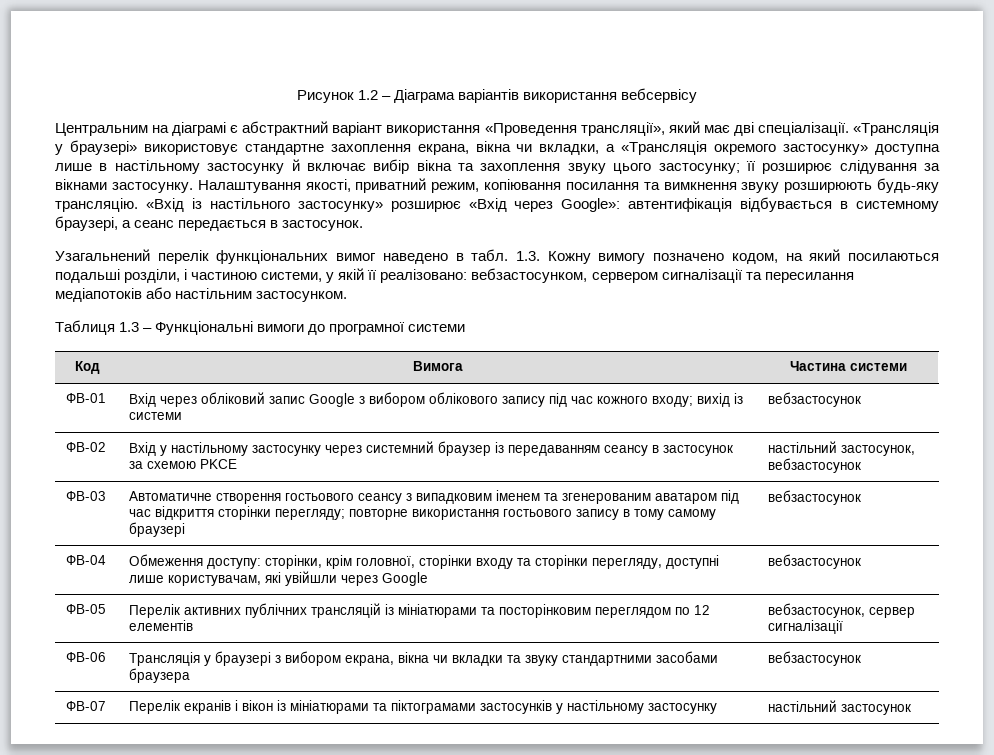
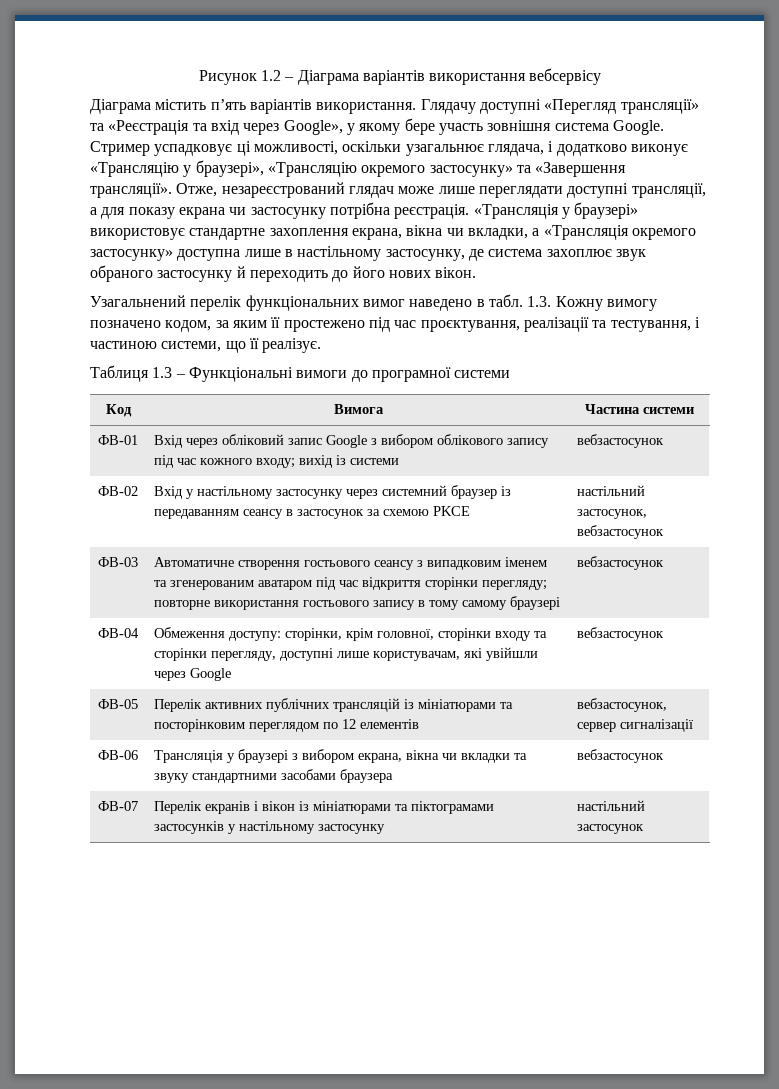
- Центральним на діаграмі є абстрактний варіант використання «Проведення трансляції», який має дві спеціалізації.
+ Діаграма містить п’ять варіантів використання. Глядачу доступні «Перегляд трансляції» та «Реєстрація та вхід через Google», у якому бере участь зовнішня система Google. Стример успадковує ці можливості, оскільки узагальнює глядача, і додатково виконує «Трансляцію у браузері», «Трансляцію окремого застосунку» та «Завершення трансляції». Отже, незареєстрований глядач може лише переглядати доступні трансляції, а для показу екрана чи застосунку потрібна реєстрація.
- «Трансляція у браузері» використовує стандартне захоплення екрана, вікна чи вкладки, а «Трансляція окремого застосунку» доступна лише в настільному застосунку й включає вибір вікна та захоплення звуку цього застосунку; її розширює слідування за вікнами застосунку. Налаштування якості, приватний режим, копіювання посилання та вимкнення звуку розширюють будь-яку трансляцію. «Вхід із настільного застосунку» розширює «Вхід через Google»: автентифікація відбувається в системному браузері, а сеанс передається в застосунок.
+ «Трансляція у браузері» використовує стандартне захоплення екрана, вікна чи вкладки, а «Трансляція окремого застосунку» доступна лише в настільному застосунку, де система захоплює звук обраного застосунку й переходить до його нових вікон.
- 1.3. Кожну вимогу позначено кодом, на який посилаються подальші розділи, і частиною системи, у якій її реалізовано: вебзастосунком, сервером сигналізації та пересилання медіапотоків або настільним застосунком.
+ 1.3. Кожну вимогу позначено кодом, за яким її простежено під час проєктування, реалізації та тестування, і частиною системи, що її реалізує.

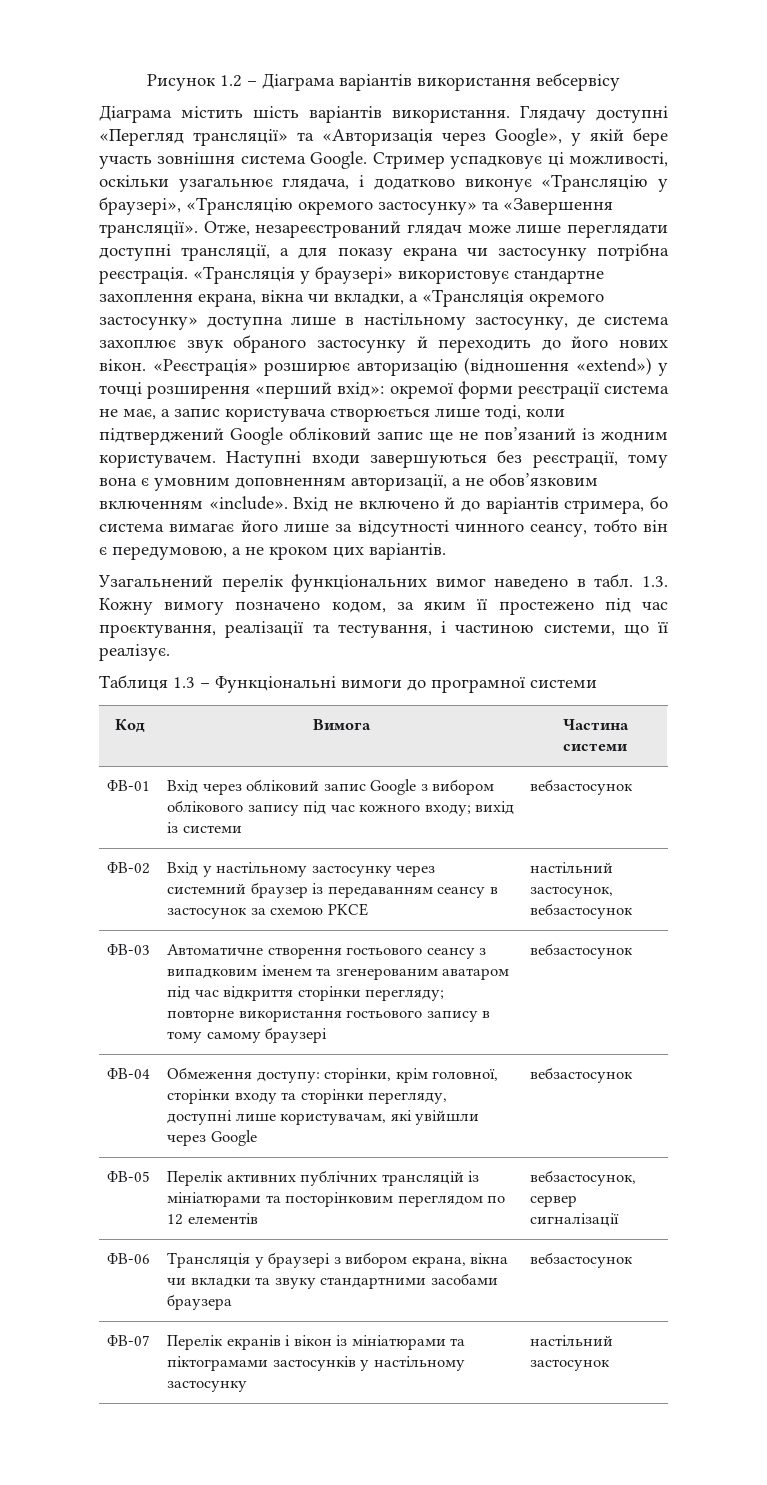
- Діаграма містить п’ять варіантів використання.
+ Діаграма містить шість варіантів використання.
- Глядачу доступні «Перегляд трансляції» та «Реєстрація та вхід через Google», у якому бере участь зовнішня система Google.
+ Глядачу доступні «Перегляд трансляції» та «Авторизація через Google», у якій бере участь зовнішня система Google.
+ «Реєстрація» розширює авторизацію (відношення «extend») у точці розширення «перший вхід»: окремої форми реєстрації система не має, а запис користувача створюється лише тоді, коли підтверджений Google обліковий запис ще не пов’язаний із жодним користувачем. Наступні входи завершуються без реєстрації, тому вона є умовним доповненням авторизації, а не обов’язковим включенням «include». Вхід не включено й до варіантів стримера, бо система вимагає його лише за відсутності чинного сеансу, тобто він є передумовою, а не кроком цих варіантів.

